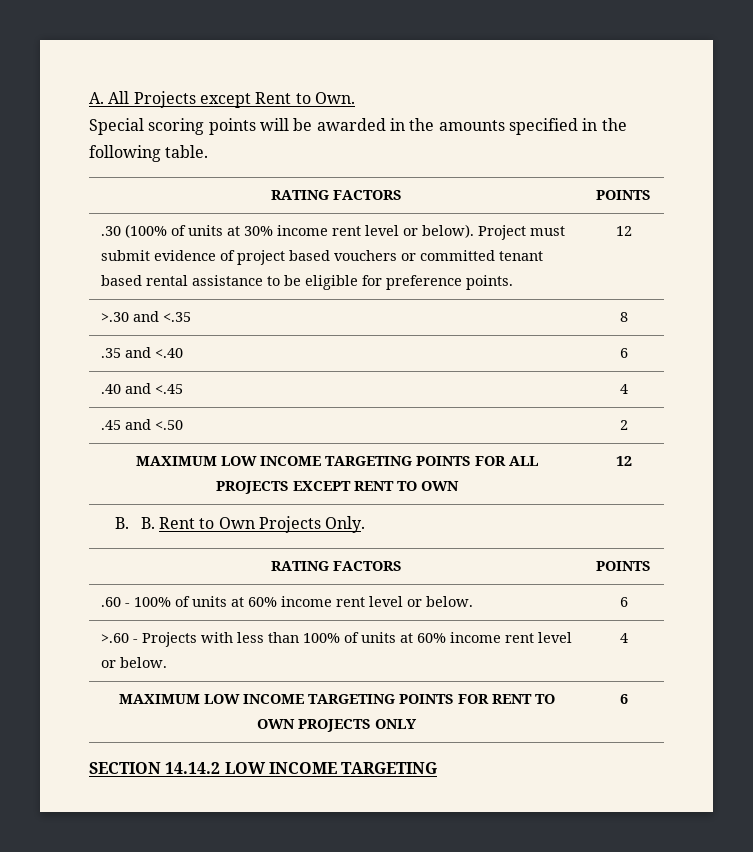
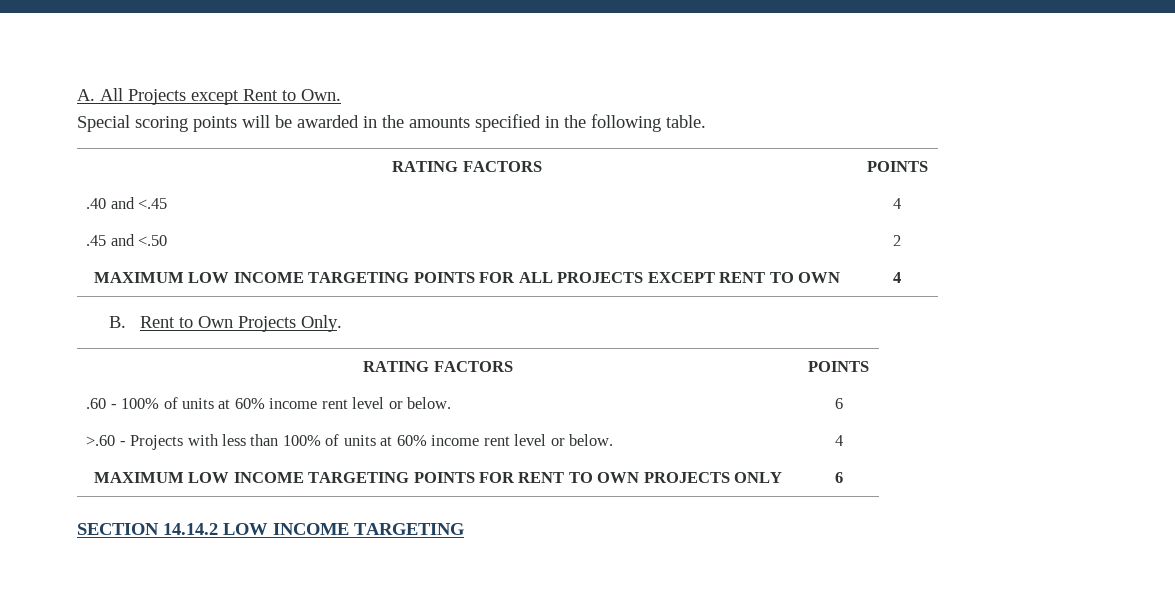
- .30 (100% of units at 30% income rent level or below). Project must submit evidence of project based vouchers or committed tenant based rental assistance to be eligible for preference points. | 12
- >.30 and <.35 | 8
- .35 and <.40 | 6
- MAXIMUM LOW INCOME TARGETING POINTS FOR ALL PROJECTS EXCEPT RENT TO OWN | 12
- B. B. Rent to Own Projects Only.
+ MAXIMUM LOW INCOME TARGETING POINTS FOR ALL PROJECTS EXCEPT RENT TO OWN | 4
+ B. Rent to Own Projects Only.

